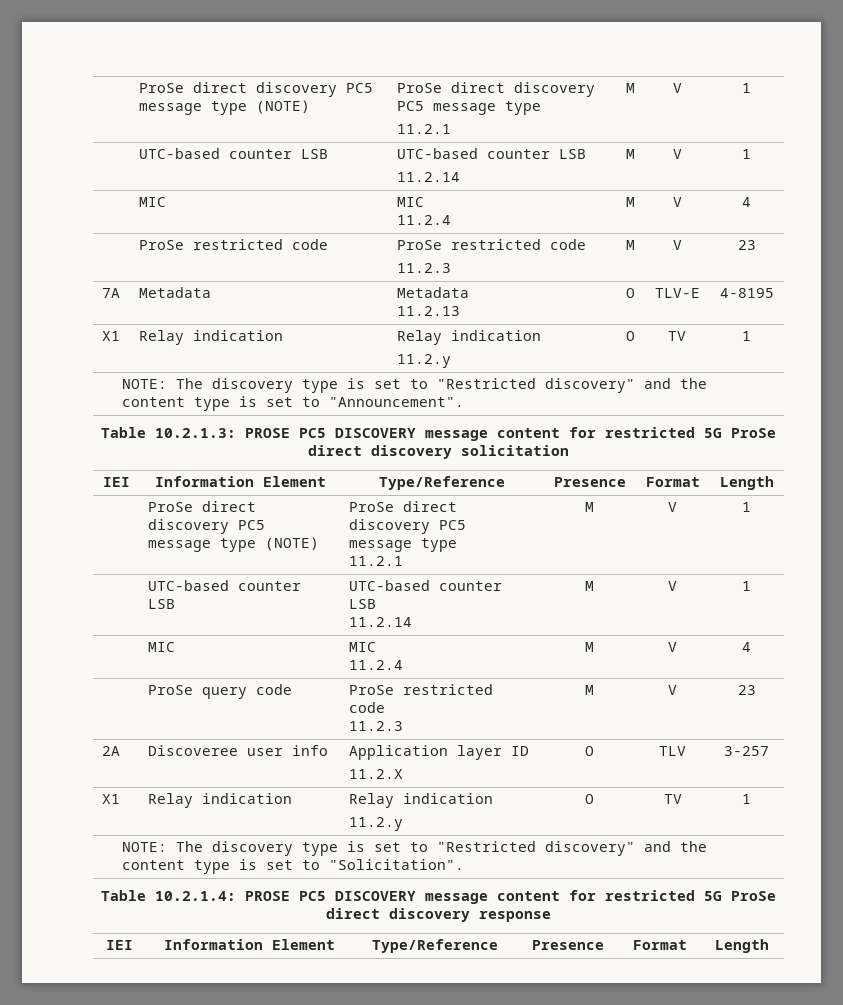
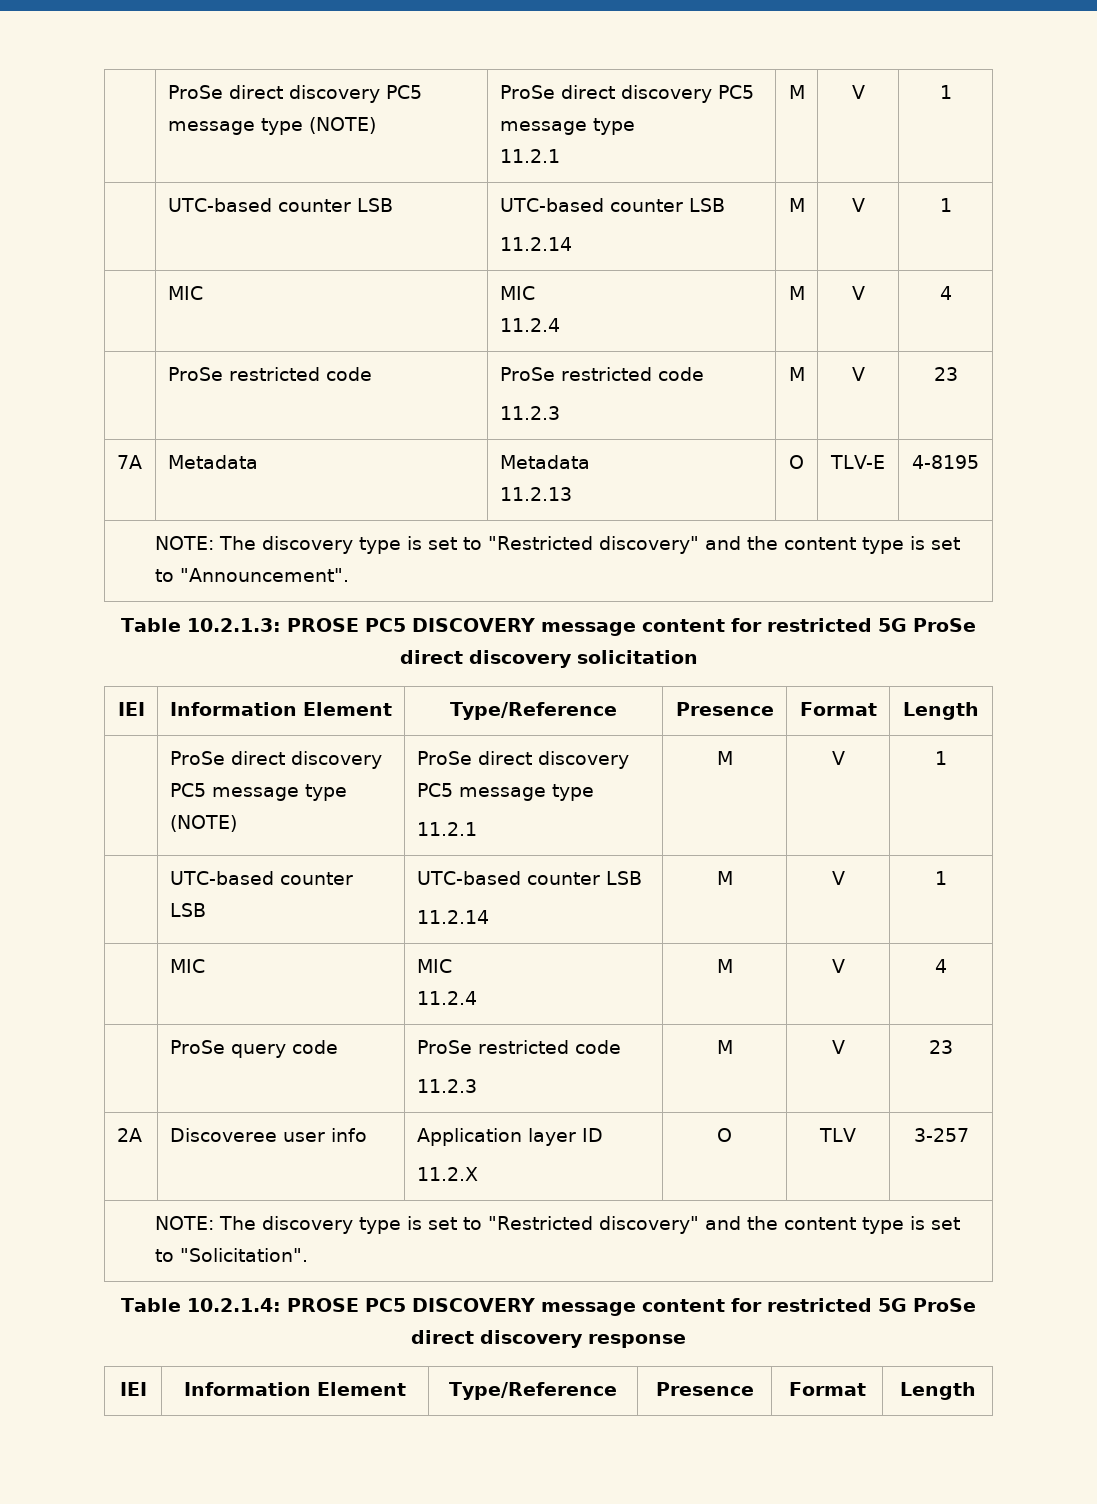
  7A | Metadata | Metadata
  11.2.13 | O | TLV-E | 4-8195
- X1 | Relay indication | Relay indication
- 11.2.y | O | TV | 1
  2A | Discoveree user info | Application layer ID
  11.2.X | O | TLV | 3-257
- X1 | Relay indication | Relay indication
- 11.2.y | O | TV | 1

